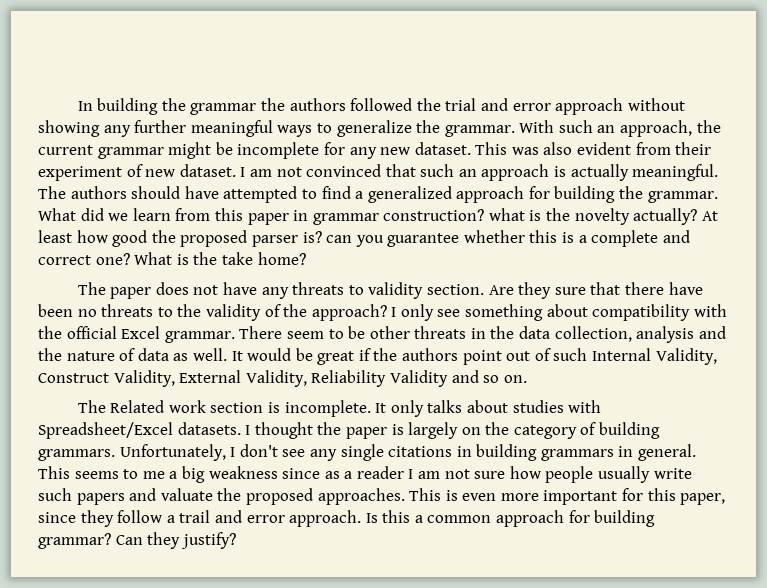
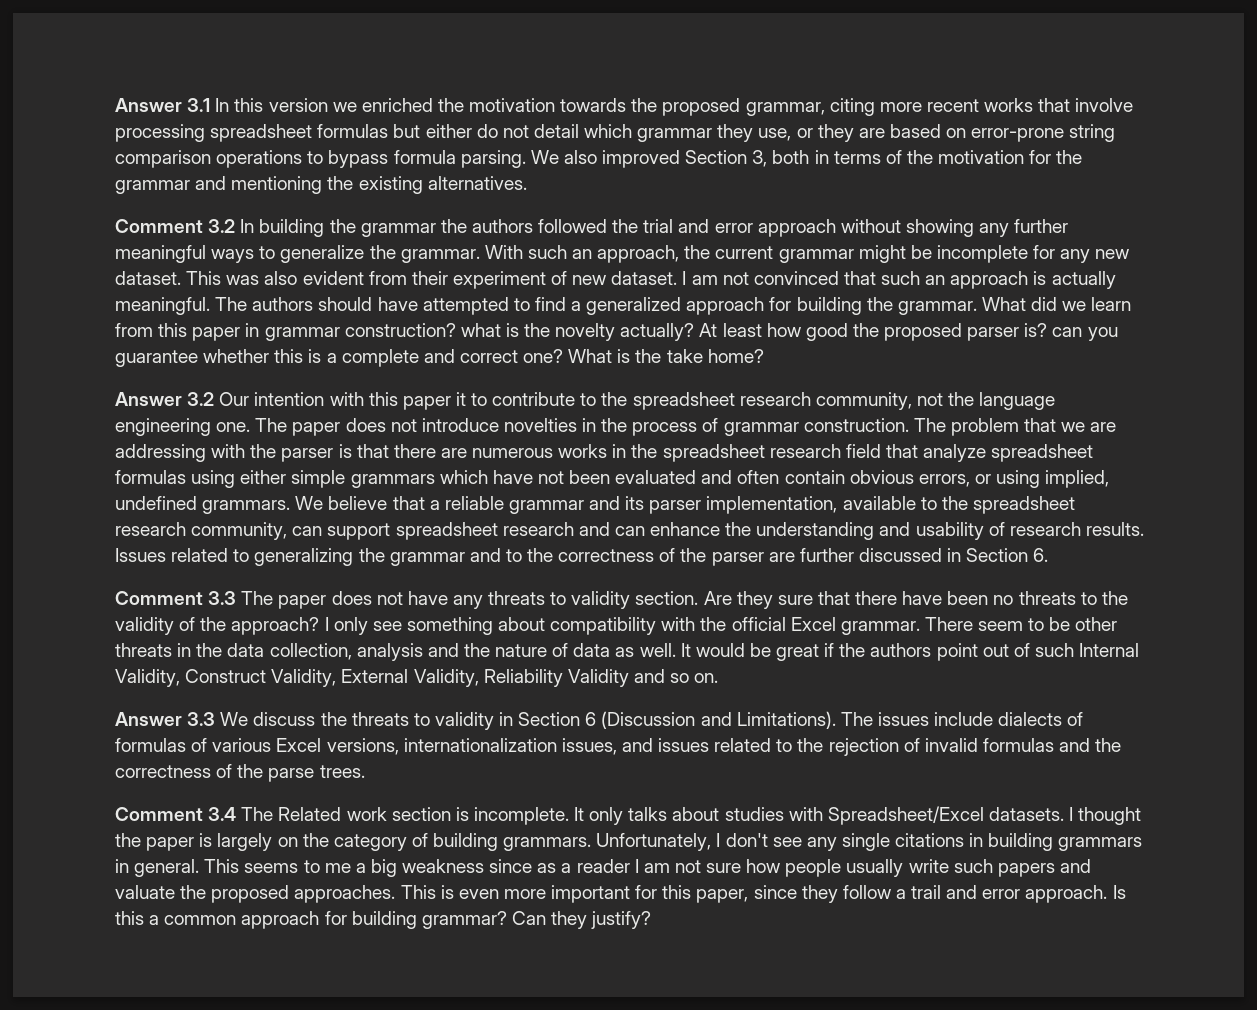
- In building the grammar the authors followed the trial and error approach without showing any further meaningful ways to generalize the grammar.
+ Answer 3.1 In this version we enriched the motivation towards the proposed grammar, citing more recent works that involve processing spreadsheet formulas but either do not detail which grammar they use, or they are based on error-prone string comparison operations to bypass formula parsing. We also improved Section 3, both in terms of the motivation for the grammar and mentioning the existing alternatives.
+ Comment 3.2 In building the grammar the authors followed the trial and error approach without showing any further meaningful ways to generalize the grammar.
- The paper does not have any threats to validity section.
+ Answer 3.2 Our intention with this paper it to contribute to the spreadsheet research community, not the language engineering one. The paper does not introduce novelties in the process of grammar construction. The problem that we are addressing with the parser is that there are numerous works in the spreadsheet research field that analyze spreadsheet formulas using either simple grammars which have not been evaluated and often contain obvious errors, or using implied, undefined grammars. We believe that a reliable grammar and its parser implementation, available to the spreadsheet research community, can support spreadsheet research and can enhance the understanding and usability of research results. Issues related to generalizing the grammar and to the correctness of the parser are further discussed in Section 6.
+ Comment 3.3 The paper does not have any threats to validity section.
- The Related work section is incomplete.
+ Answer 3.3 We discuss the threats to validity in Section 6 (Discussion and Limitations). The issues include dialects of formulas of various Excel versions, internationalization issues, and issues related to the rejection of invalid formulas and the correctness of the parse trees.
+ Comment 3.4 The Related work section is incomplete.

